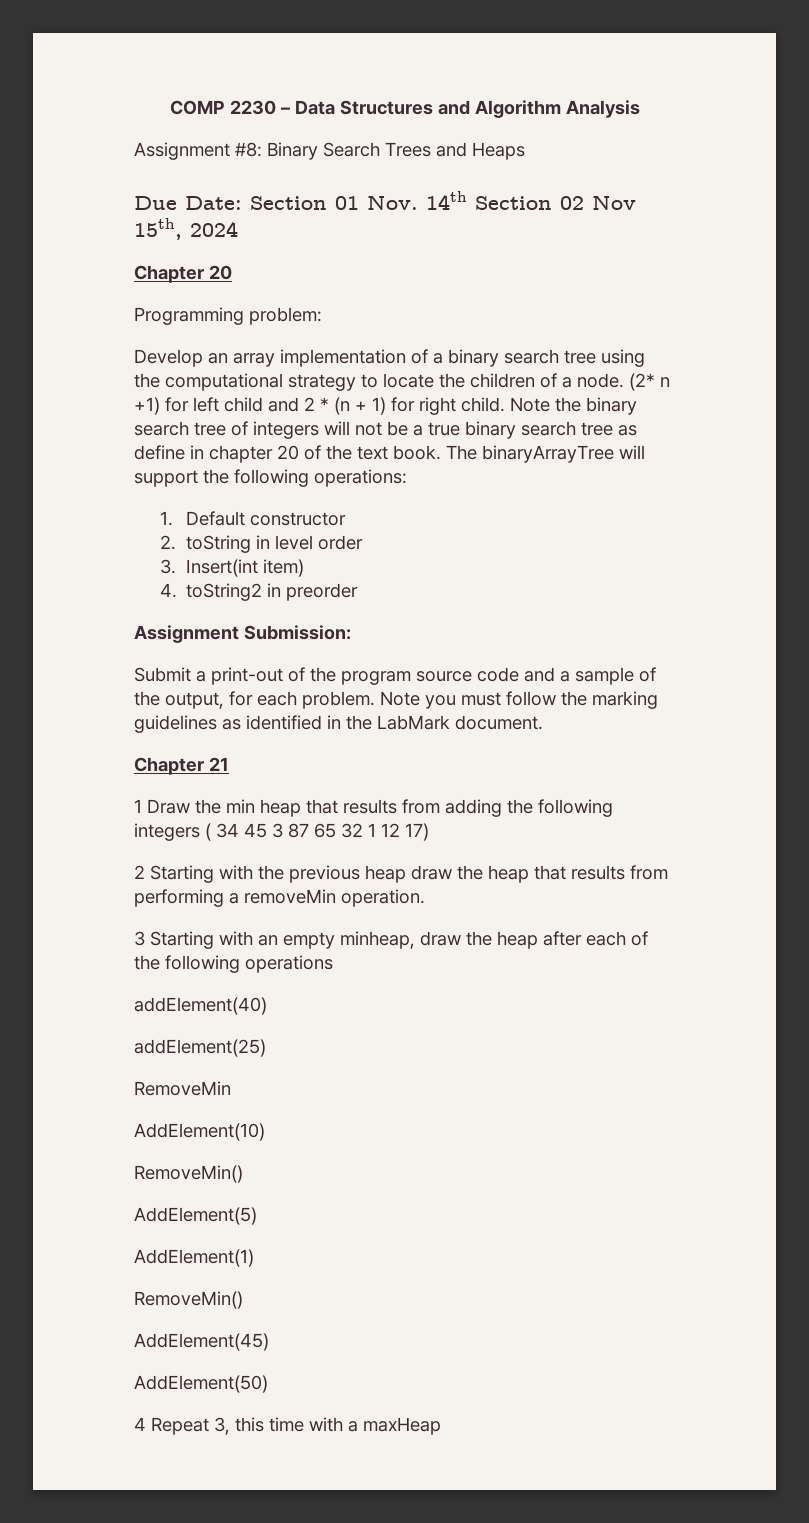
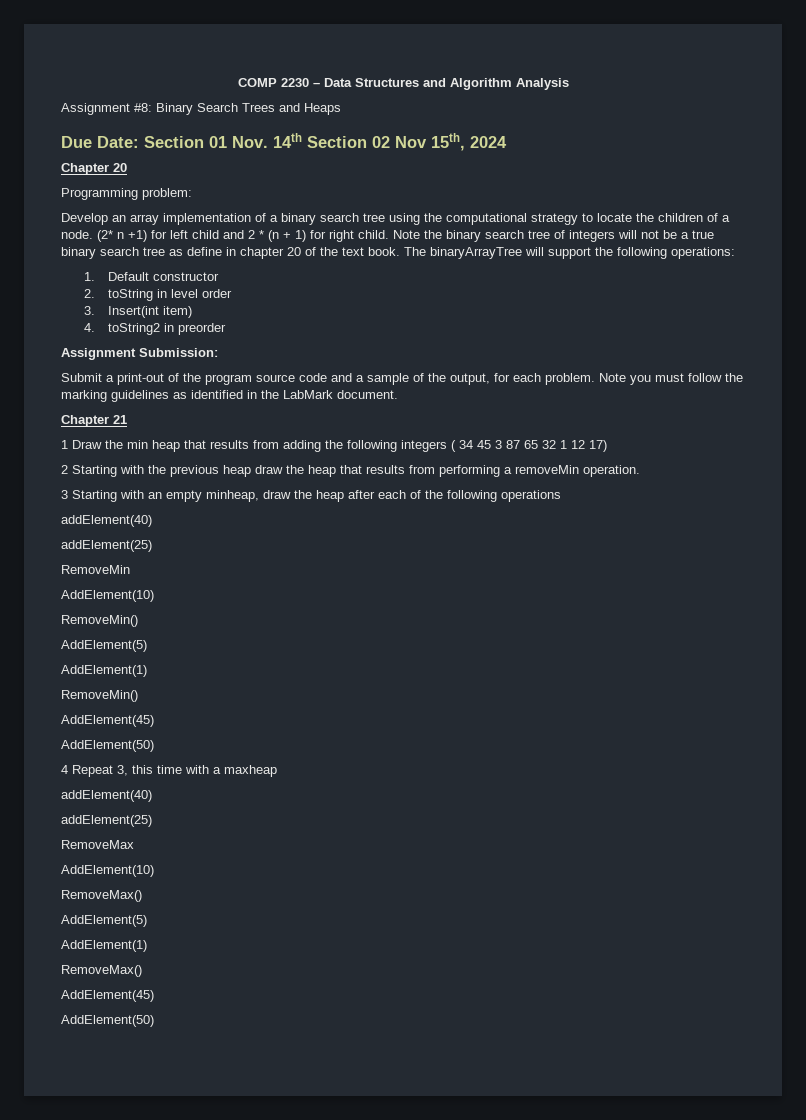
- 4 Repeat 3, this time with a maxHeap
+ 4 Repeat 3, this time with a maxheap
+ addElement(40)
+ addElement(25)
+ RemoveMax
+ AddElement(10)
+ RemoveMax()
+ AddElement(5)
+ AddElement(1)
+ RemoveMax()
+ AddElement(45)
+ AddElement(50)

